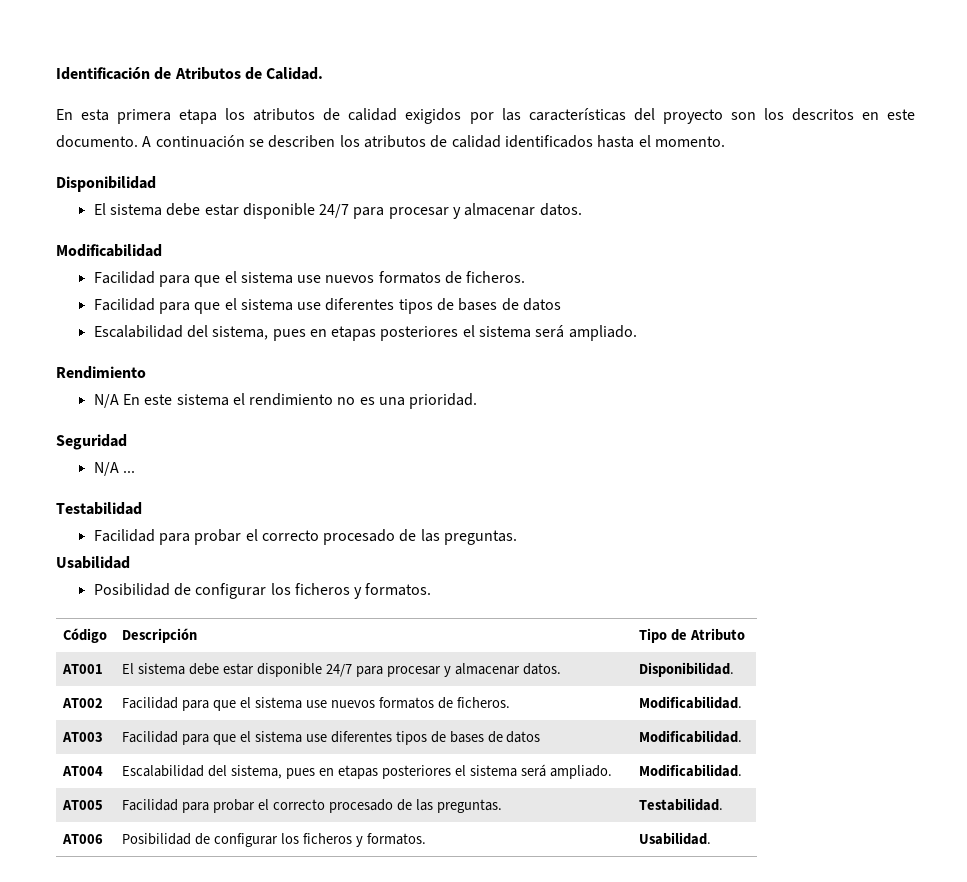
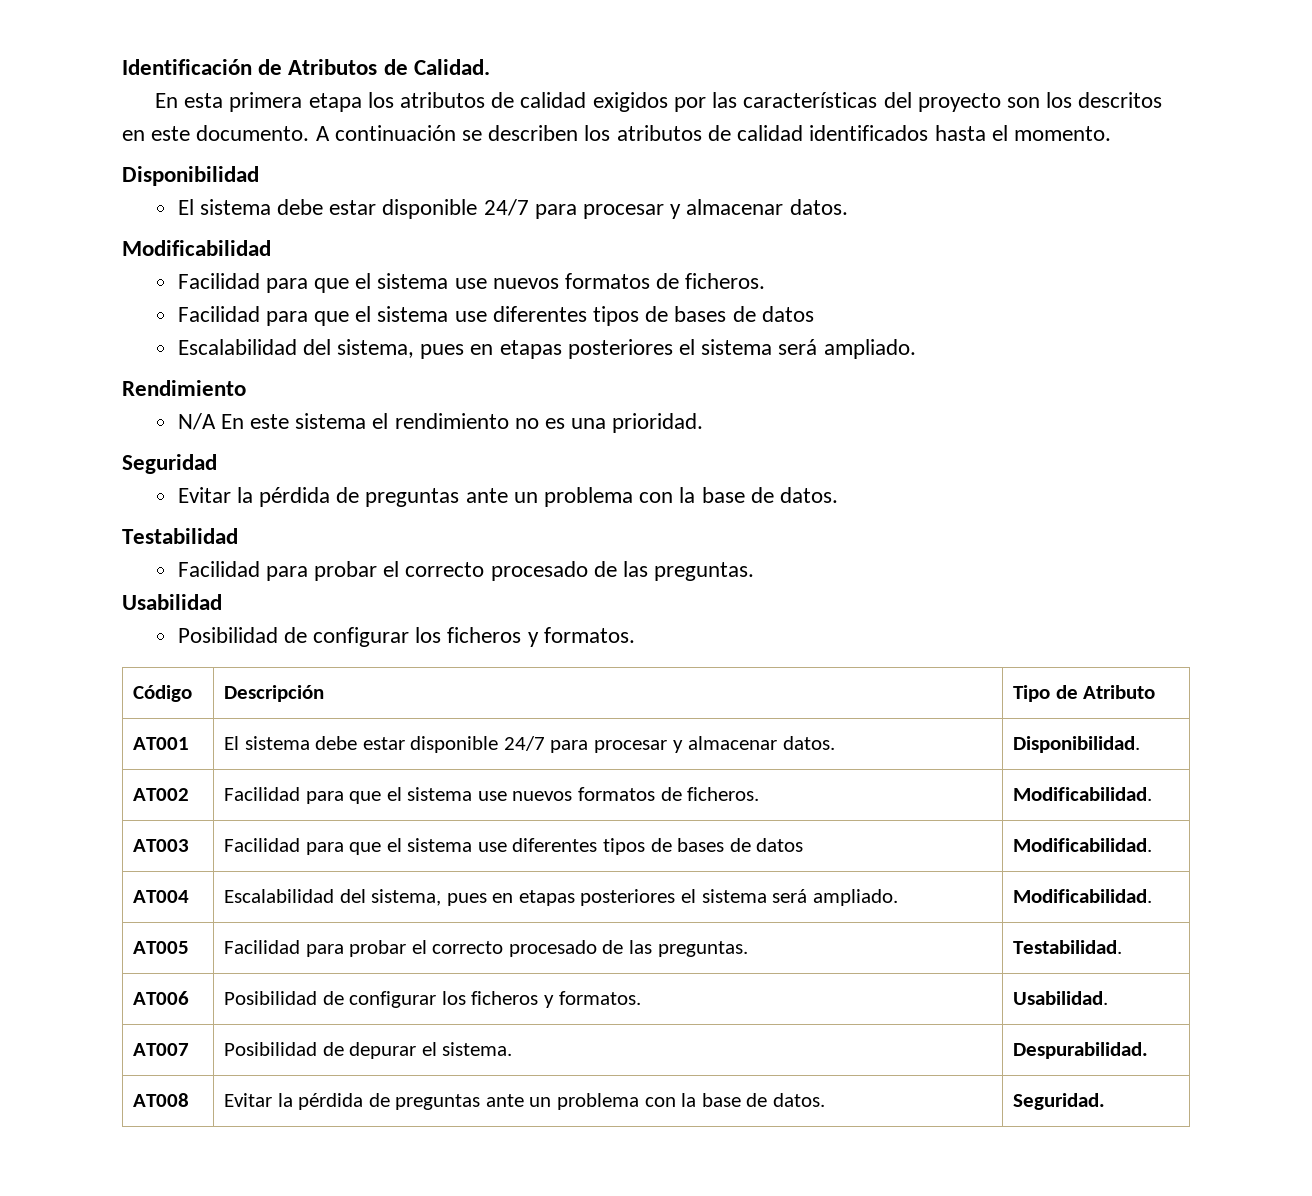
  Seguridad
- N/A ...
+ Evitar la pérdida de preguntas ante un problema con la base de datos.
+ AT007 | Posibilidad de depurar el sistema. | Despurabilidad.
+ AT008 | Evitar la pérdida de preguntas ante un problema con la base de datos. | Seguridad.

